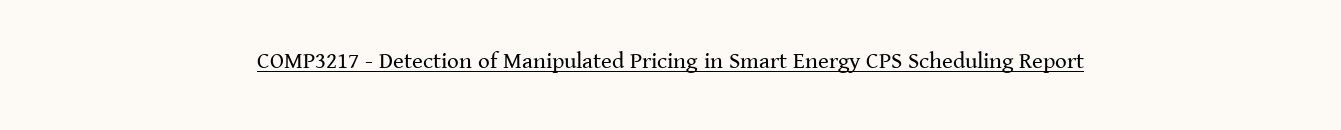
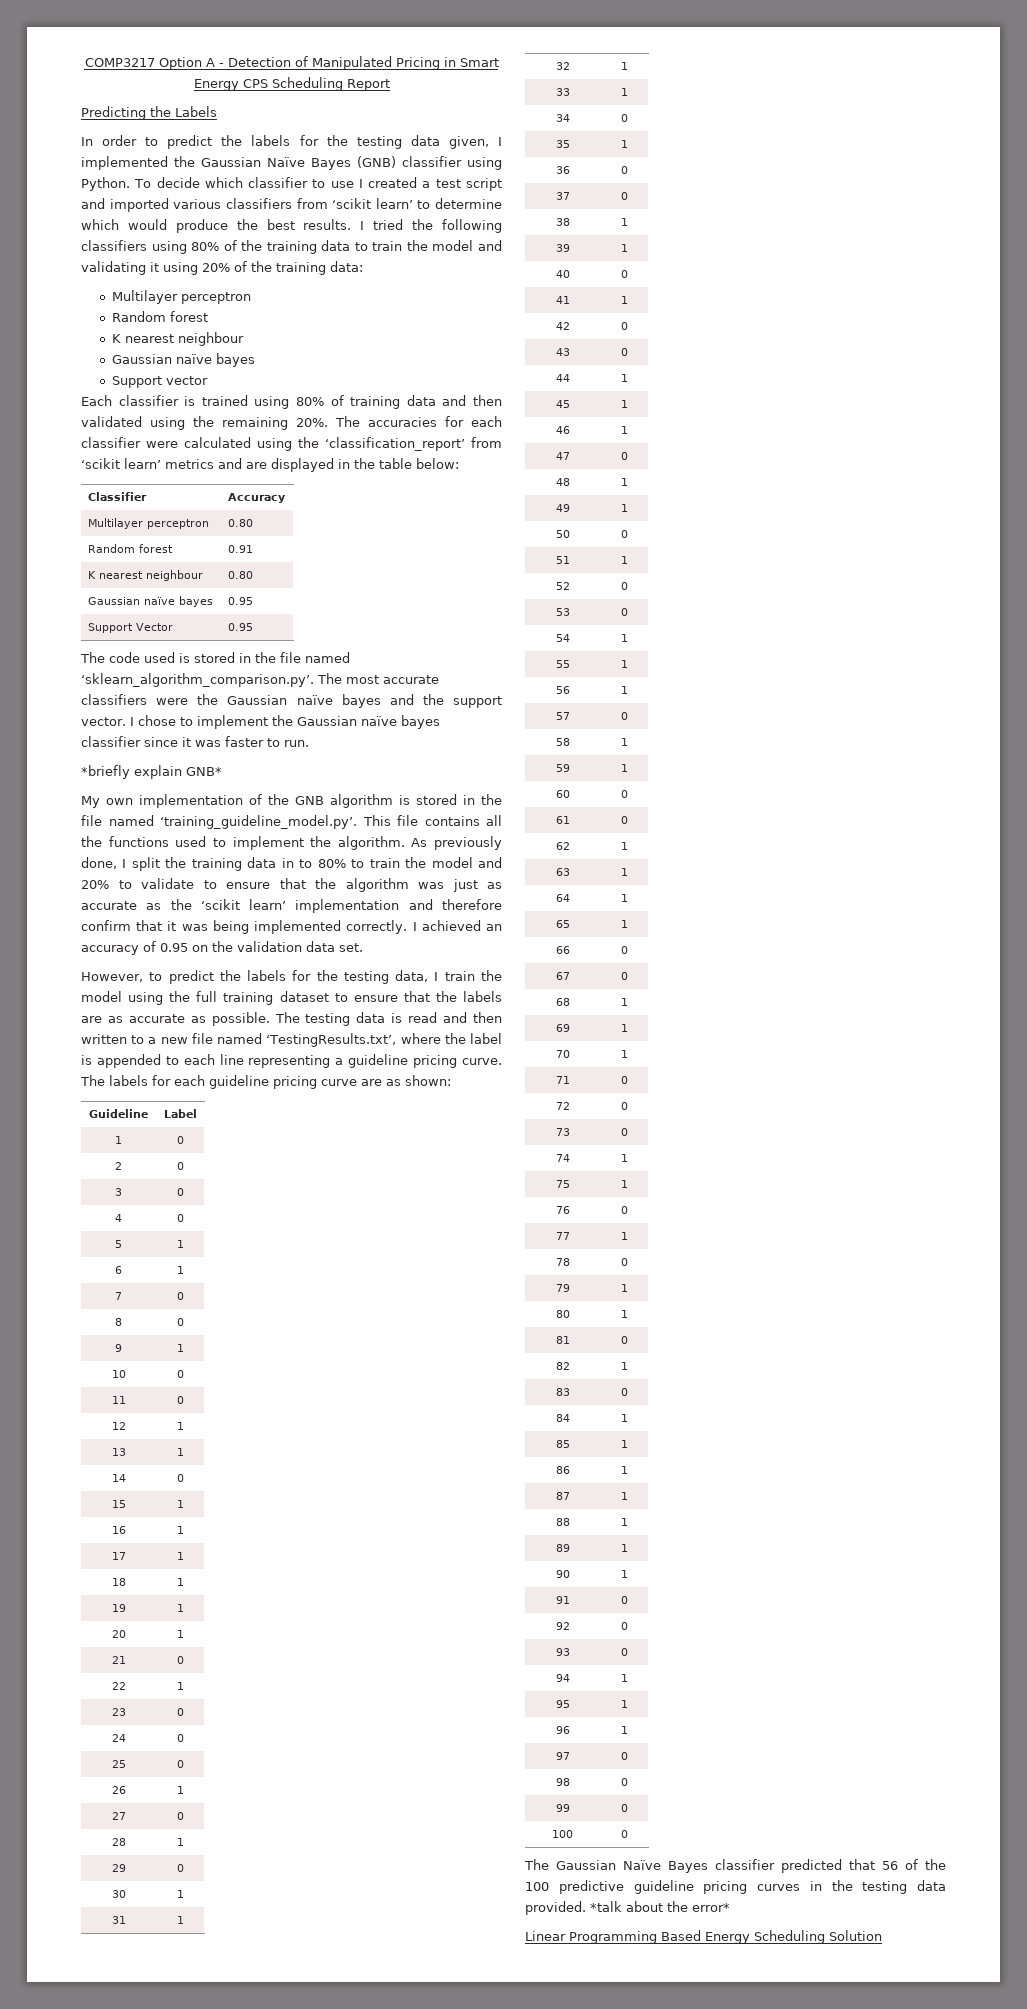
- COMP3217 - Detection of Manipulated Pricing in Smart Energy CPS Scheduling Report
+ COMP3217 Option A - Detection of Manipulated Pricing in Smart Energy CPS Scheduling Report
+ Predicting the Labels
+ In order to predict the labels for the testing data given, I implemented the Gaussian Naïve Bayes (GNB) classifier using Python. To decide which classifier to use I created a test script and imported various classifiers from ‘scikit learn’ to determine which would produce the best results. I tried the following classifiers using 80% of the training data to train the model and validating it using 20% of the training data:
+ Multilayer perceptron
+ Random forest
+ K nearest neighbour
+ Gaussian naïve bayes
+ Support vector
+ Each classifier is trained using 80% of training data and then validated using the remaining 20%. The accuracies for each classifier were calculated using the ‘classification_report’ from ‘scikit learn’ metrics and are displayed in the table below:
+ Classifier | Accuracy
+ Multilayer perceptron | 0.80
+ Random forest | 0.91
+ K nearest neighbour | 0.80
+ Gaussian naïve bayes | 0.95
+ Support Vector | 0.95
+ The code used is stored in the file named ‘sklearn_algorithm_comparison.py’. The most accurate classifiers were the Gaussian naïve bayes and the support vector. I chose to implement the Gaussian naïve bayes classifier since it was faster to run.
+ *briefly explain GNB*
+ My own implementation of the GNB algorithm is stored in the file named ‘training_guideline_model.py’. This file contains all the functions used to implement the algorithm. As previously done, I split the training data in to 80% to train the model and 20% to validate to ensure that the algorithm was just as accurate as the ‘scikit learn’ implementation and therefore confirm that it was being implemented correctly. I achieved an accuracy of 0.95 on the validation data set.
+ However, to predict the labels for the testing data, I train the model using the full training dataset to ensure that the labels are as accurate as possible. The testing data is read and then written to a new file named ‘TestingResults.txt’, where the label is appended to each line representing a guideline pricing curve. The labels for each guideline pricing curve are as shown:
+ Guideline | Label
+ 1 | 0
+ 2 | 0
+ 3 | 0
+ 4 | 0
+ 5 | 1
+ 6 | 1
+ 7 | 0
+ 8 | 0
+ 9 | 1
+ 10 | 0
+ 11 | 0
+ 12 | 1
+ 13 | 1
+ 14 | 0
+ 15 | 1
+ 16 | 1
+ 17 | 1
+ 18 | 1
+ 19 | 1
+ 20 | 1
+ 21 | 0
+ 22 | 1
+ 23 | 0
+ 24 | 0
+ 25 | 0
+ 26 | 1
+ 27 | 0
+ 28 | 1
+ 29 | 0
+ 30 | 1
+ 31 | 1
+ 32 | 1
+ 33 | 1
+ 34 | 0
+ 35 | 1
+ 36 | 0
+ 37 | 0
+ 38 | 1
+ 39 | 1
+ 40 | 0
+ 41 | 1
+ 42 | 0
+ 43 | 0
+ 44 | 1
+ 45 | 1
+ 46 | 1
+ 47 | 0
+ 48 | 1
+ 49 | 1
+ 50 | 0
+ 51 | 1
+ 52 | 0
+ 53 | 0
+ 54 | 1
+ 55 | 1
+ 56 | 1
+ 57 | 0
+ 58 | 1
+ 59 | 1
+ 60 | 0
+ 61 | 0
+ 62 | 1
+ 63 | 1
+ 64 | 1
+ 65 | 1
+ 66 | 0
+ 67 | 0
+ 68 | 1
+ 69 | 1
+ 70 | 1
+ 71 | 0
+ 72 | 0
+ 73 | 0
+ 74 | 1
+ 75 | 1
+ 76 | 0
+ 77 | 1
+ 78 | 0
+ 79 | 1
+ 80 | 1
+ 81 | 0
+ 82 | 1
+ 83 | 0
+ 84 | 1
+ 85 | 1
+ 86 | 1
+ 87 | 1
+ 88 | 1
+ 89 | 1
+ 90 | 1
+ 91 | 0
+ 92 | 0
+ 93 | 0
+ 94 | 1
+ 95 | 1
+ 96 | 1
+ 97 | 0
+ 98 | 0
+ 99 | 0
+ 100 | 0
+ The Gaussian Naïve Bayes classifier predicted that 56 of the 100 predictive guideline pricing curves in the testing data provided. *talk about the error*
+ Linear Programming Based Energy Scheduling Solution

